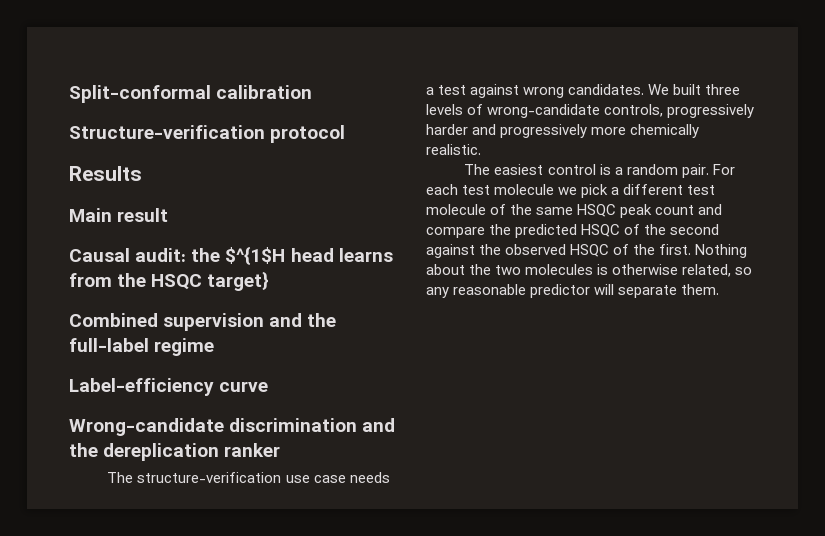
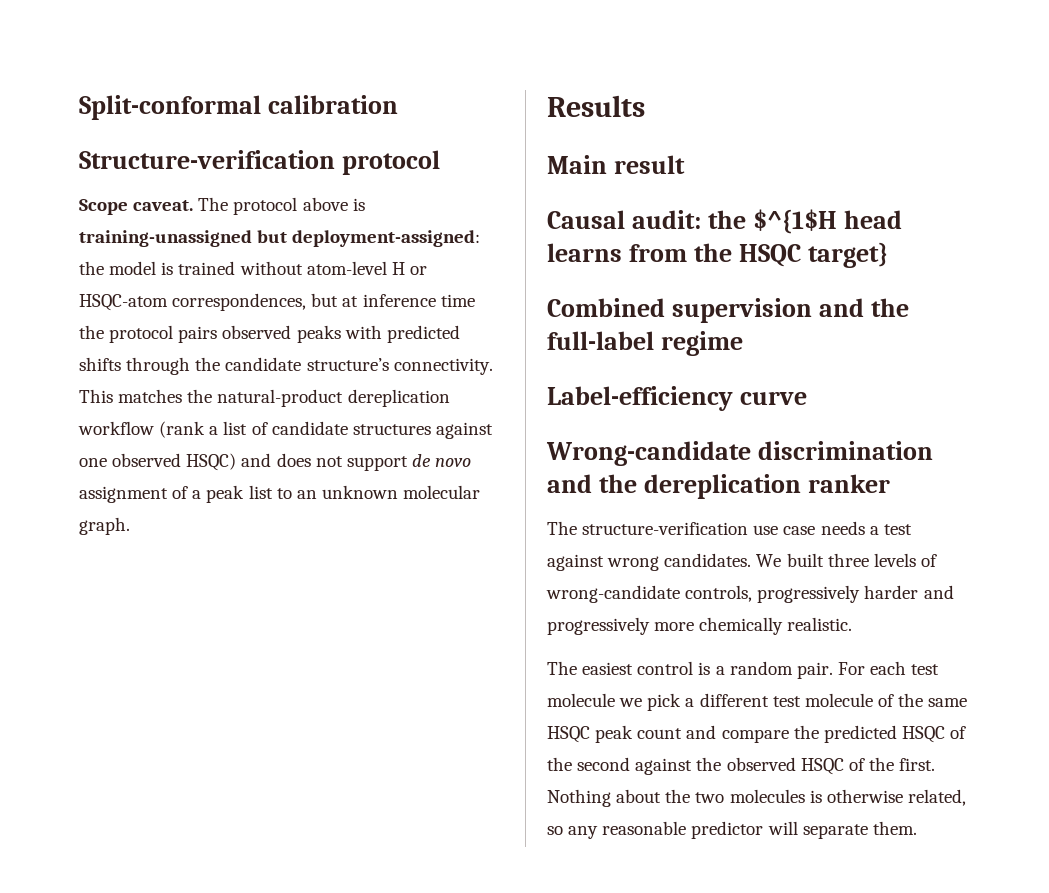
+ Scope caveat. The protocol above is training-unassigned but deployment-assigned: the model is trained without atom-level H or HSQC-atom correspondences, but at inference time the protocol pairs observed peaks with predicted shifts through the candidate structure’s connectivity. This matches the natural-product dereplication workflow (rank a list of candidate structures against one observed HSQC) and does not support de novo assignment of a peak list to an unknown molecular graph.

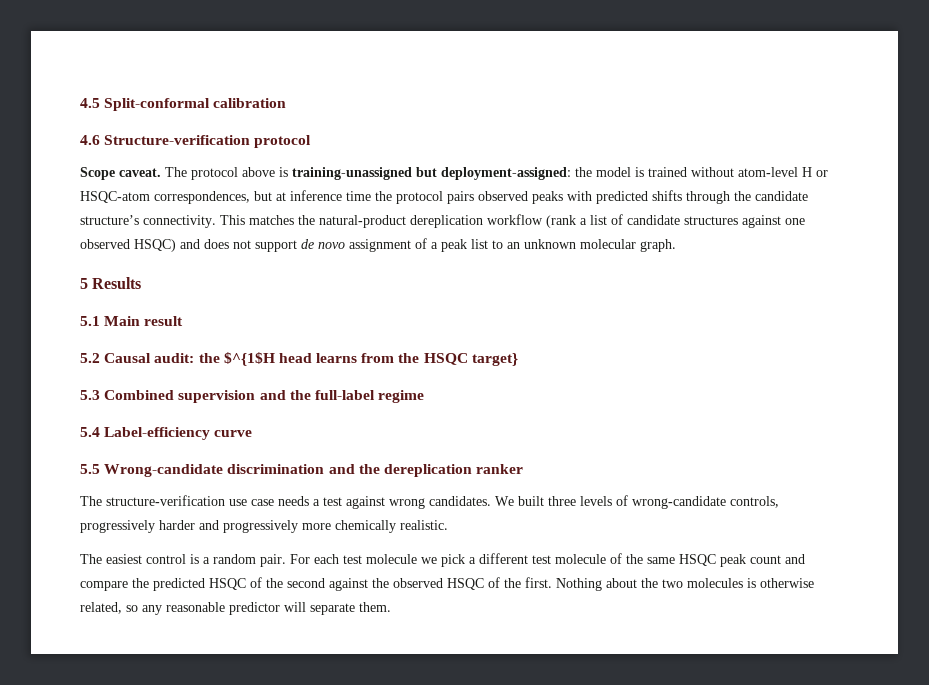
- Split-conformal calibration
+ 4.5 Split-conformal calibration
- Structure-verification protocol
+ 4.6 Structure-verification protocol
- Results
+ 5 Results
- Main result
+ 5.1 Main result
- Causal audit: the $^{1$H head learns from the HSQC target}
+ 5.2 Causal audit: the $^{1$H head learns from the HSQC target}
- Combined supervision and the full-label regime
+ 5.3 Combined supervision and the full-label regime
- Label-efficiency curve
+ 5.4 Label-efficiency curve
- Wrong-candidate discrimination and the dereplication ranker
+ 5.5 Wrong-candidate discrimination and the dereplication ranker

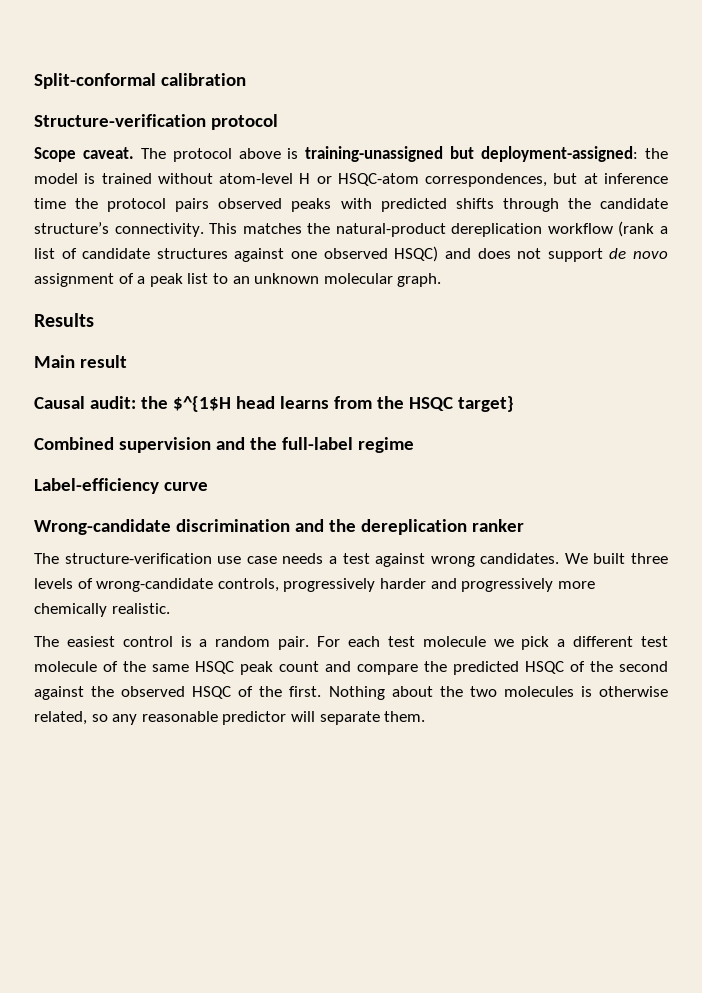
- 4.5 Split-conformal calibration
+ Split-conformal calibration
- 4.6 Structure-verification protocol
+ Structure-verification protocol
- 5 Results
+ Results
- 5.1 Main result
+ Main result
- 5.2 Causal audit: the $^{1$H head learns from the HSQC target}
+ Causal audit: the $^{1$H head learns from the HSQC target}
- 5.3 Combined supervision and the full-label regime
+ Combined supervision and the full-label regime
- 5.4 Label-efficiency curve
+ Label-efficiency curve
- 5.5 Wrong-candidate discrimination and the dereplication ranker
+ Wrong-candidate discrimination and the dereplication ranker

